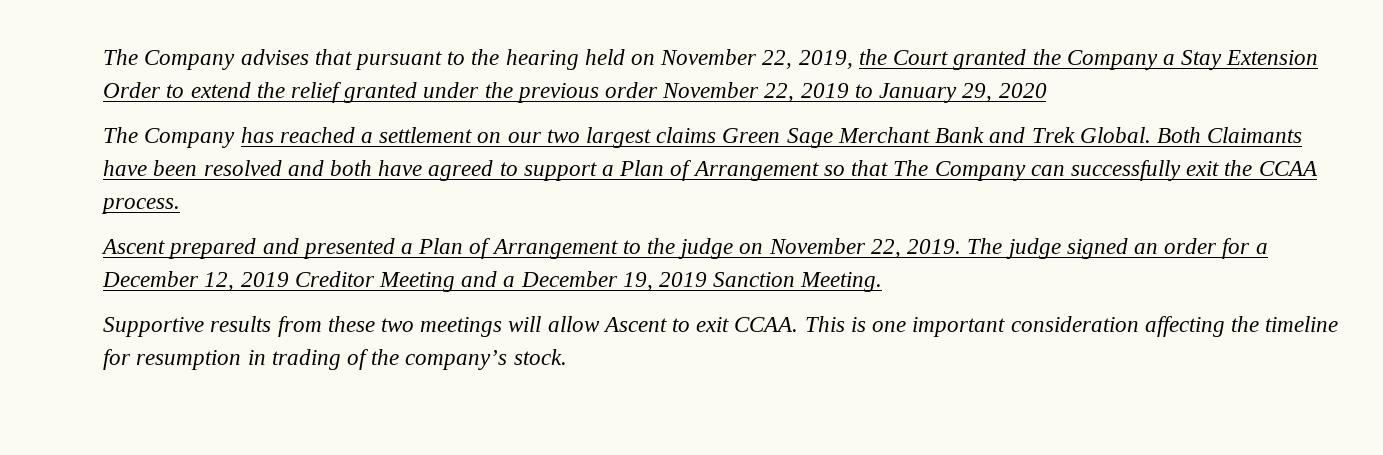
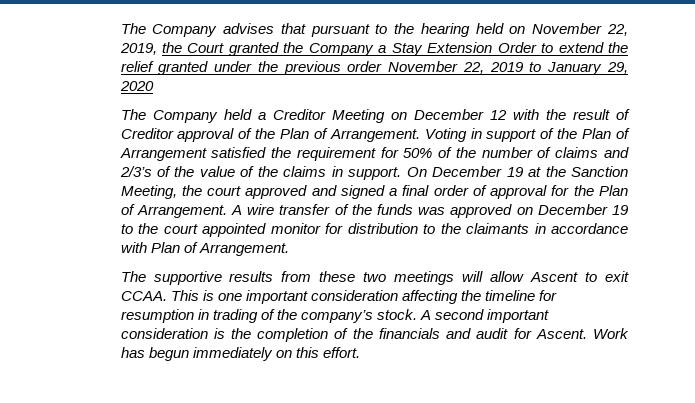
- The Company has reached a settlement on our two largest claims Green Sage Merchant Bank and Trek Global. Both Claimants have been resolved and both have agreed to support a Plan of Arrangement so that The Company can successfully exit the CCAA process.
- Ascent prepared and presented a Plan of Arrangement to the judge on November 22, 2019. The judge signed an order for a December 12, 2019 Creditor Meeting and a December 19, 2019 Sanction Meeting.
- Supportive results from these two meetings will allow Ascent to exit CCAA.
+ The Company held a Creditor Meeting on December 12 with the result of Creditor approval of the Plan of Arrangement. Voting in support of the Plan of Arrangement satisfied the requirement for 50% of the number of claims and 2/3’s of the value of the claims in support. On December 19 at the Sanction Meeting, the court approved and signed a final order of approval for the Plan of Arrangement. A wire transfer of the funds was approved on December 19 to the court appointed monitor for distribution to the claimants in accordance with Plan of Arrangement.
+ The supportive results from these two meetings will allow Ascent to exit CCAA.
+ A second important consideration is the completion of the financials and audit for Ascent. Work has begun immediately on this effort.

